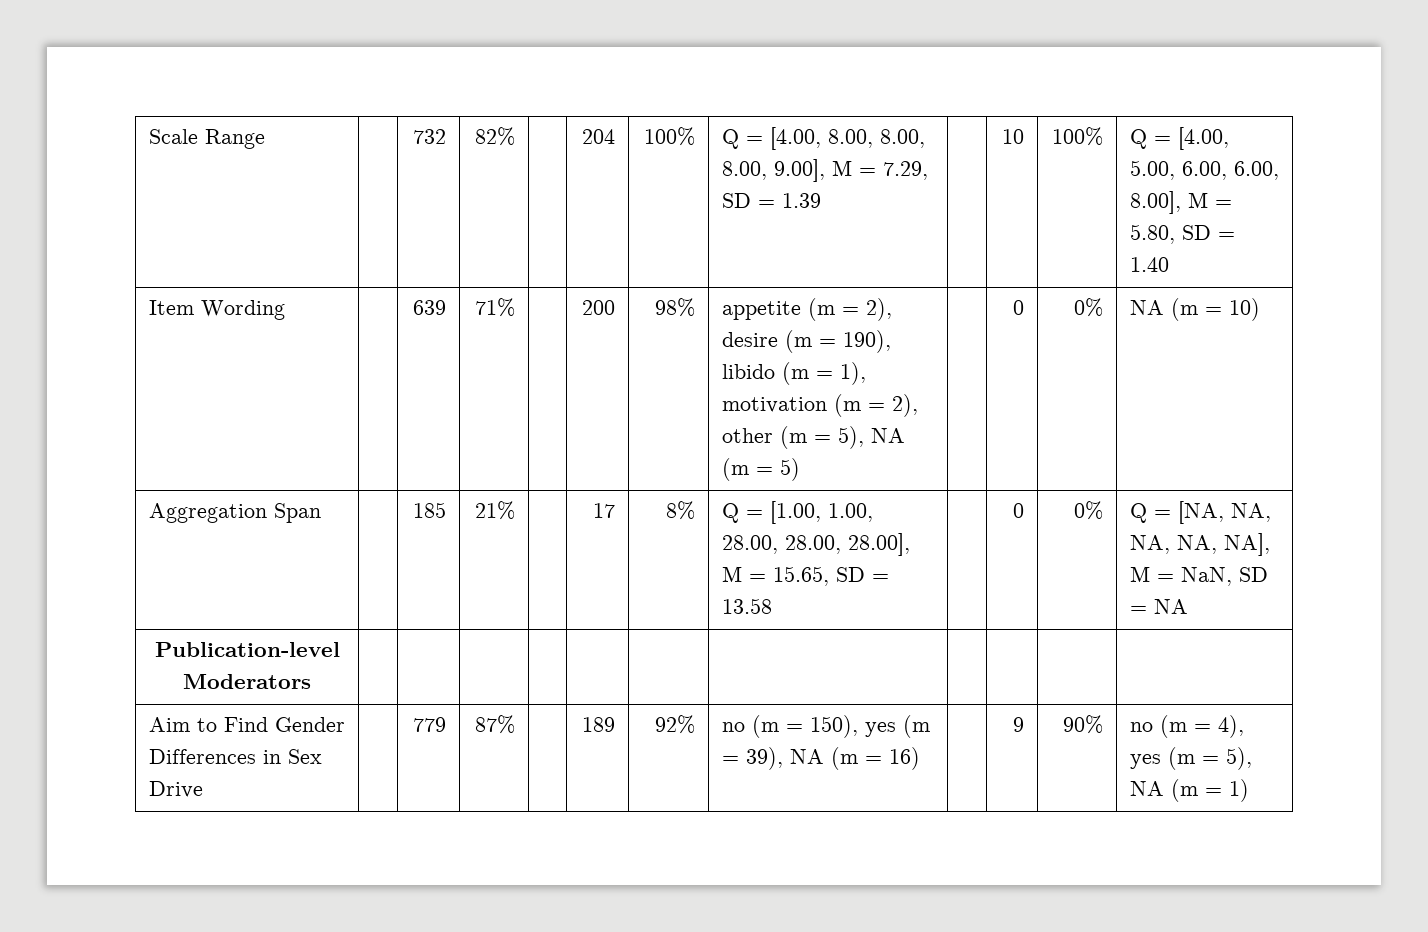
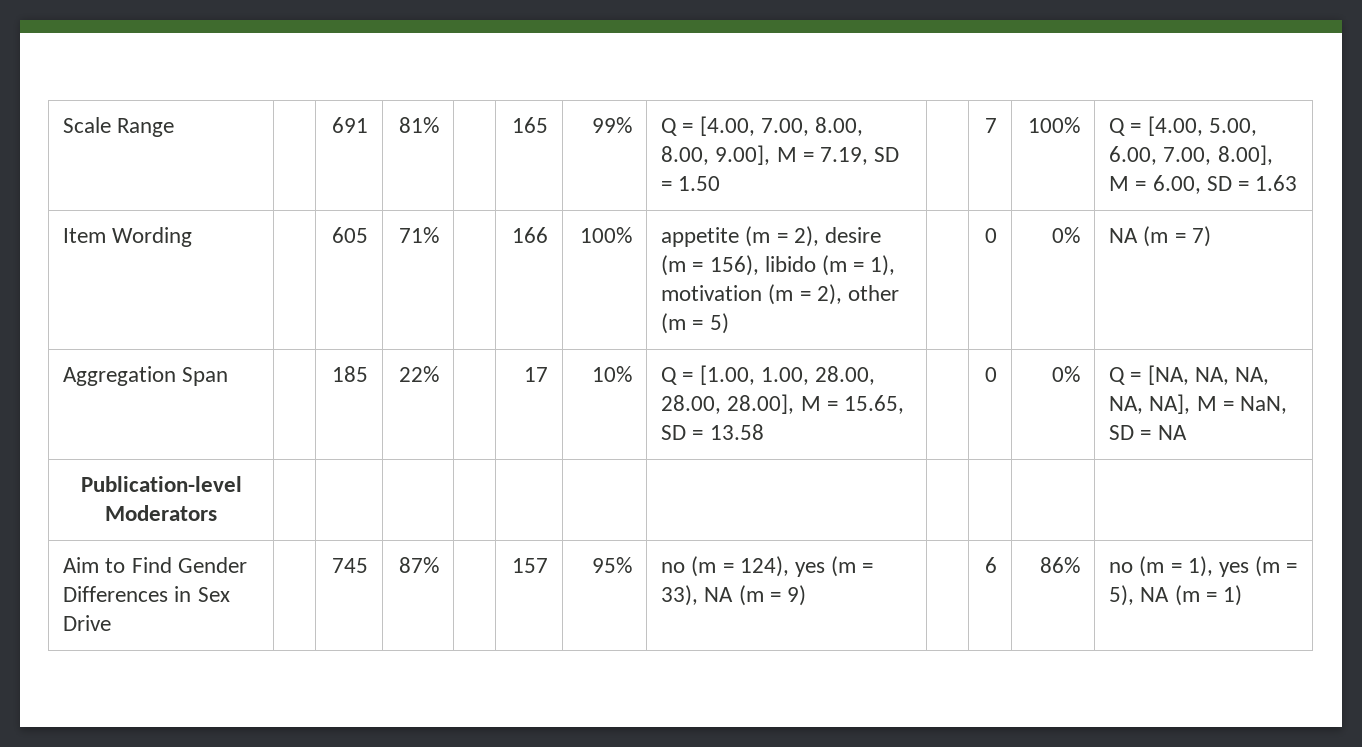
- Scale Range | | 732 | 82% | | 204 | 100% | Q = [4.00, 8.00, 8.00, 8.00, 9.00], M = 7.29, SD = 1.39 | | 10 | 100% | Q = [4.00, 5.00, 6.00, 6.00, 8.00], M = 5.80, SD = 1.40
+ Scale Range | | 691 | 81% | | 165 | 99% | Q = [4.00, 7.00, 8.00, 8.00, 9.00], M = 7.19, SD = 1.50 | | 7 | 100% | Q = [4.00, 5.00, 6.00, 7.00, 8.00], M = 6.00, SD = 1.63
- Item Wording | | 639 | 71% | | 200 | 98% | appetite (m = 2), desire (m = 190), libido (m = 1), motivation (m = 2), other (m = 5), NA (m = 5) | | 0 | 0% | NA (m = 10)
+ Item Wording | | 605 | 71% | | 166 | 100% | appetite (m = 2), desire (m = 156), libido (m = 1), motivation (m = 2), other (m = 5) | | 0 | 0% | NA (m = 7)
- Aggregation Span | | 185 | 21% | | 17 | 8% | Q = [1.00, 1.00, 28.00, 28.00, 28.00], M = 15.65, SD = 13.58 | | 0 | 0% | Q = [NA, NA, NA, NA, NA], M = NaN, SD = NA
+ Aggregation Span | | 185 | 22% | | 17 | 10% | Q = [1.00, 1.00, 28.00, 28.00, 28.00], M = 15.65, SD = 13.58 | | 0 | 0% | Q = [NA, NA, NA, NA, NA], M = NaN, SD = NA
- Aim to Find Gender Differences in Sex Drive | | 779 | 87% | | 189 | 92% | no (m = 150), yes (m = 39), NA (m = 16) | | 9 | 90% | no (m = 4), yes (m = 5), NA (m = 1)
+ Aim to Find Gender Differences in Sex Drive | | 745 | 87% | | 157 | 95% | no (m = 124), yes (m = 33), NA (m = 9) | | 6 | 86% | no (m = 1), yes (m = 5), NA (m = 1)

